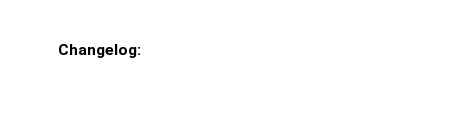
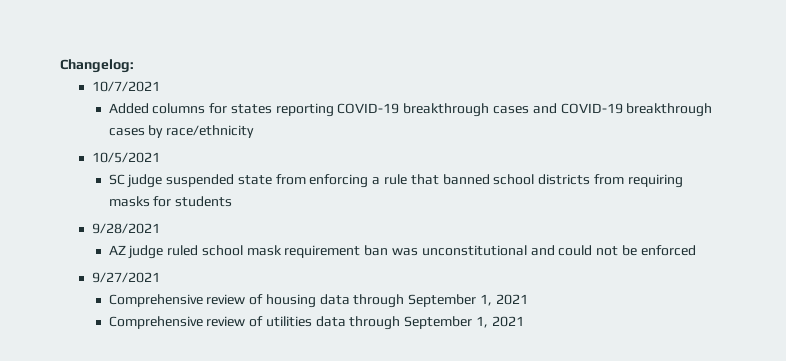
+ 10/7/2021
+ Added columns for states reporting COVID-19 breakthrough cases and COVID-19 breakthrough cases by race/ethnicity
+ 10/5/2021
+ SC judge suspended state from enforcing a rule that banned school districts from requiring masks for students
+ 9/28/2021
+ AZ judge ruled school mask requirement ban was unconstitutional and could not be enforced
+ 9/27/2021
+ Comprehensive review of housing data through September 1, 2021
+ Comprehensive review of utilities data through September 1, 2021

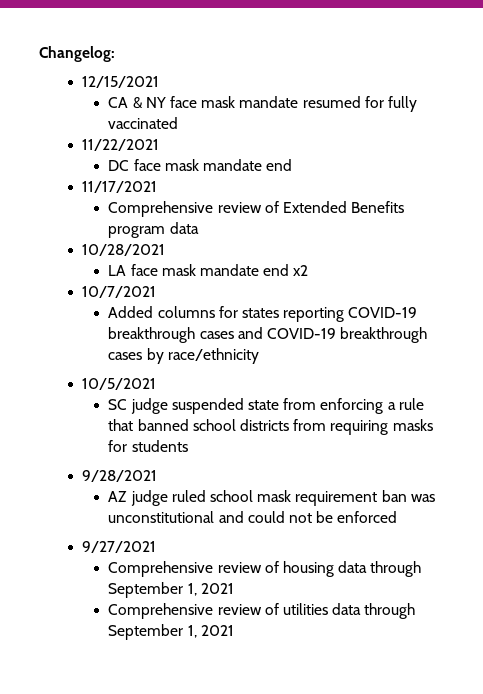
+ 12/15/2021
+ CA & NY face mask mandate resumed for fully vaccinated
+ 11/22/2021
+ DC face mask mandate end
+ 11/17/2021
+ Comprehensive review of Extended Benefits program data
+ 10/28/2021
+ LA face mask mandate end x2

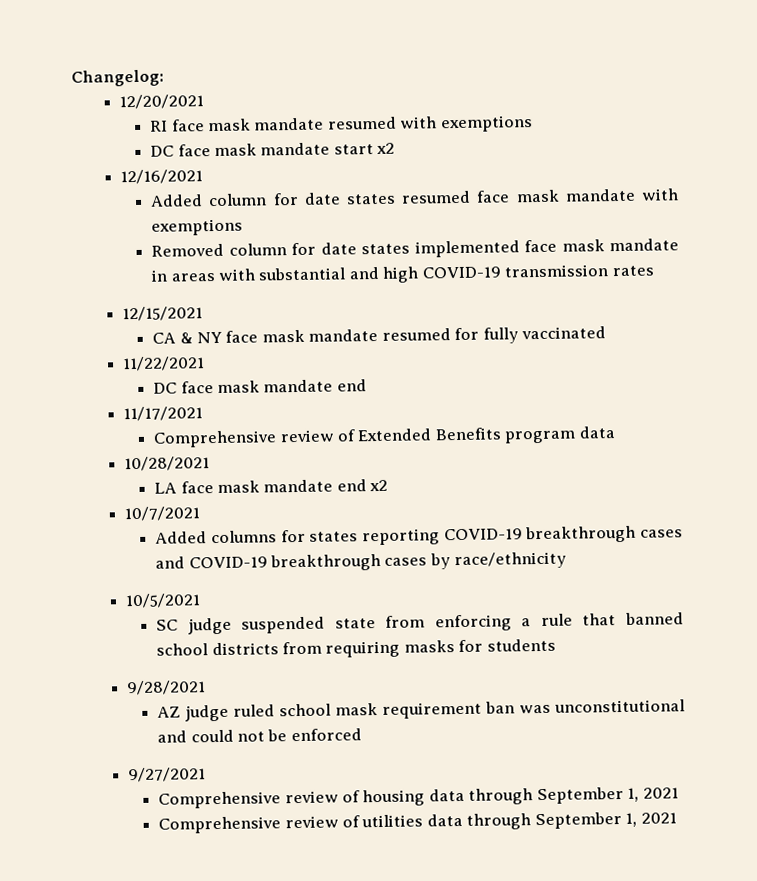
+ 12/20/2021
+ RI face mask mandate resumed with exemptions
+ DC face mask mandate start x2
+ 12/16/2021
+ Added column for date states resumed face mask mandate with exemptions
+ Removed column for date states implemented face mask mandate in areas with substantial and high COVID-19 transmission rates

